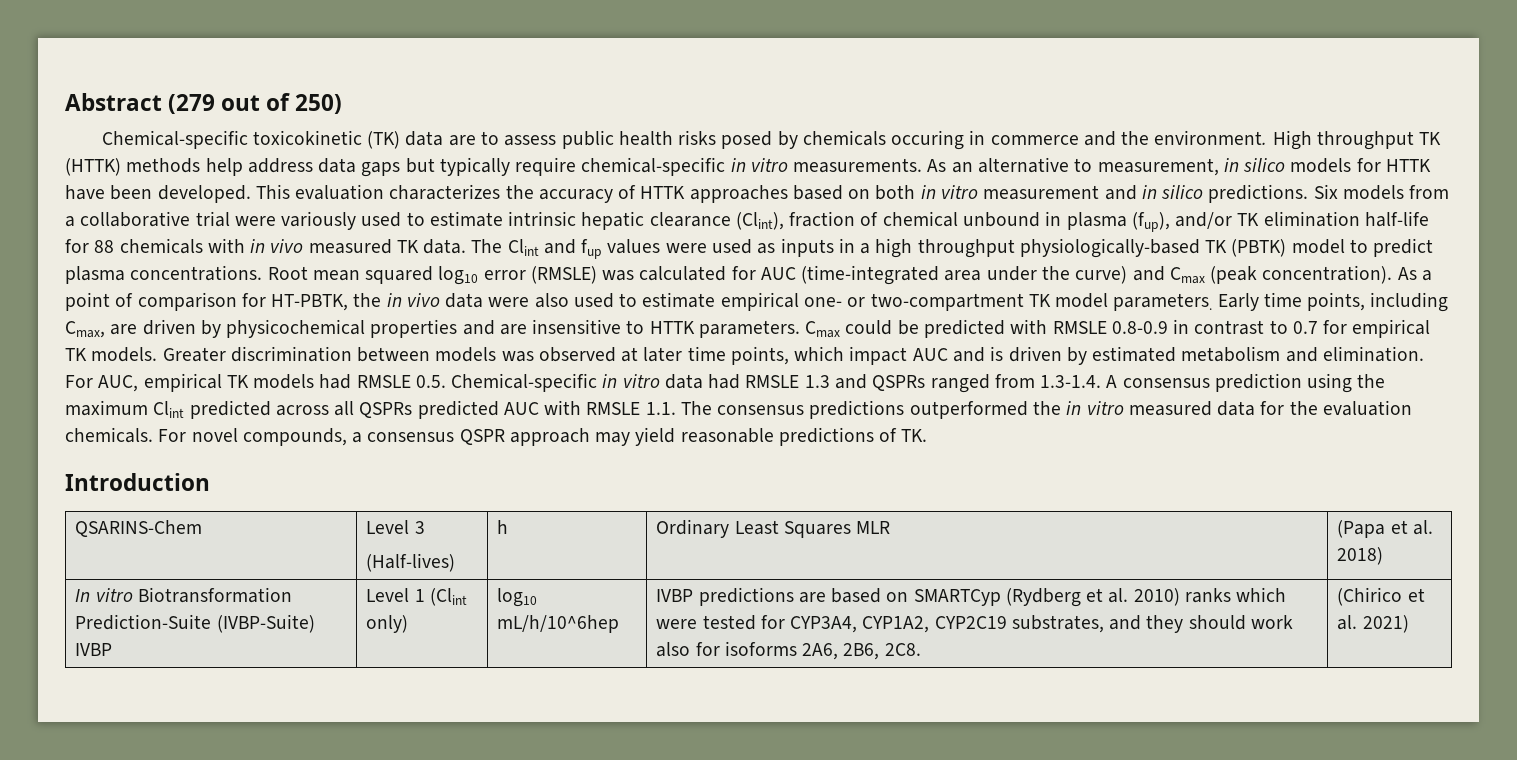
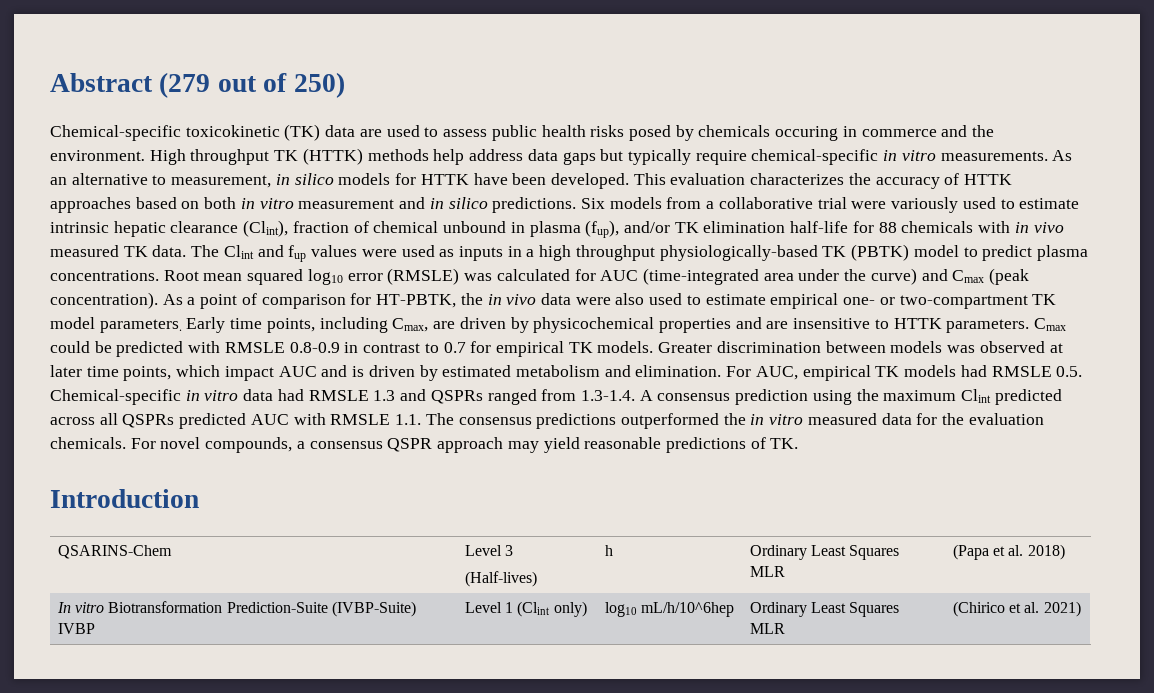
- Chemical-specific toxicokinetic (TK) data are to assess public health risks posed by chemicals occuring in commerce and the environment.
+ Chemical-specific toxicokinetic (TK) data are used to assess public health risks posed by chemicals occuring in commerce and the environment.
- log10 mL/h/10^6hep | IVBP predictions are based on SMARTCyp (Rydberg et al. 2010) ranks which were tested for CYP3A4, CYP1A2, CYP2C19 substrates, and they should work also for isoforms 2A6, 2B6, 2C8.
+ log10 mL/h/10^6hep | Ordinary Least Squares MLR

